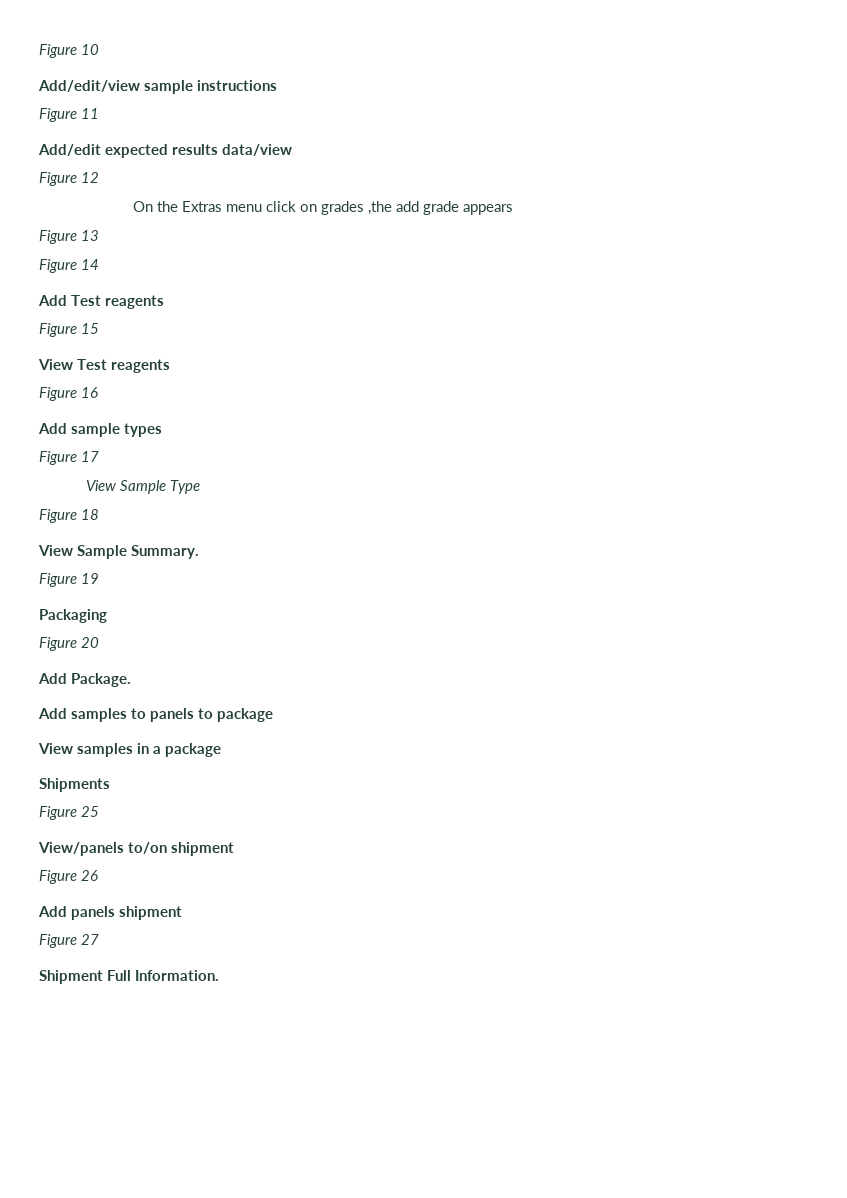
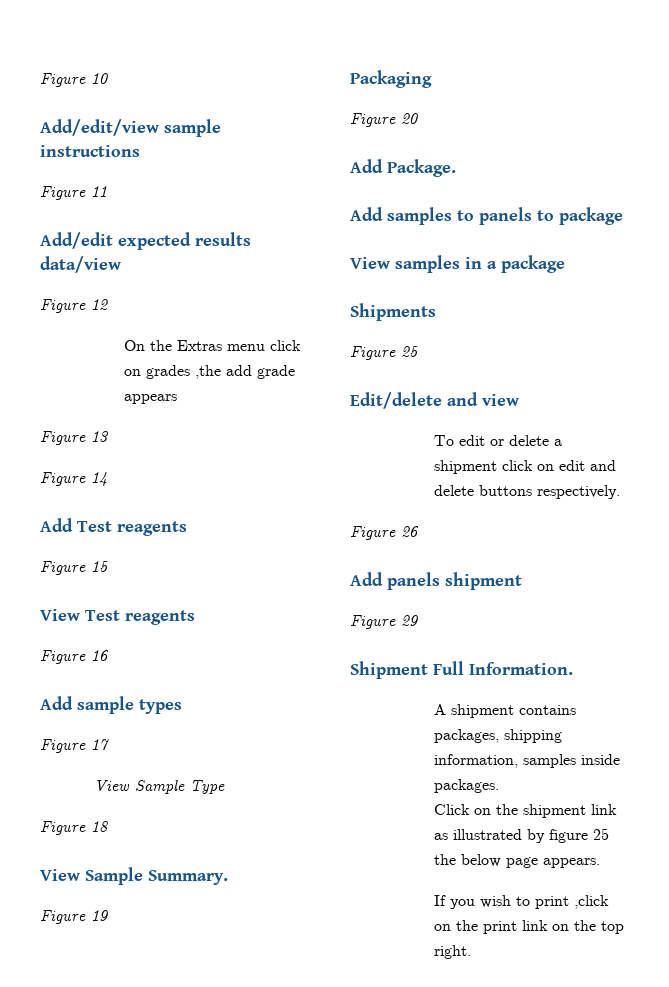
- View/panels to/on shipment
+ Edit/delete and view
+ To edit or delete a shipment click on edit and delete buttons respectively.
- Figure 27
+ Figure 29
+ A shipment contains packages, shipping information, samples inside packages.
+ Click on the shipment link as illustrated by figure 25 the below page appears.
+ If you wish to print ,click on the print link on the top right.

